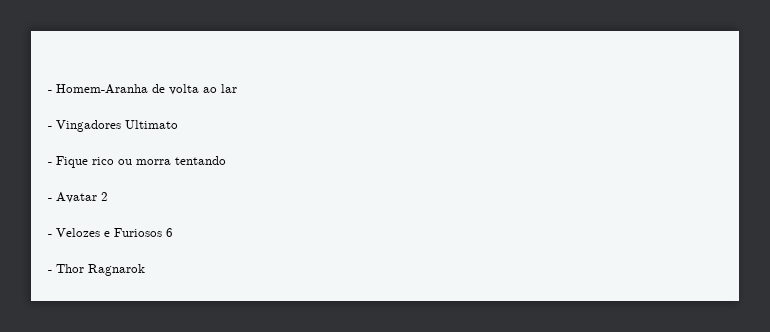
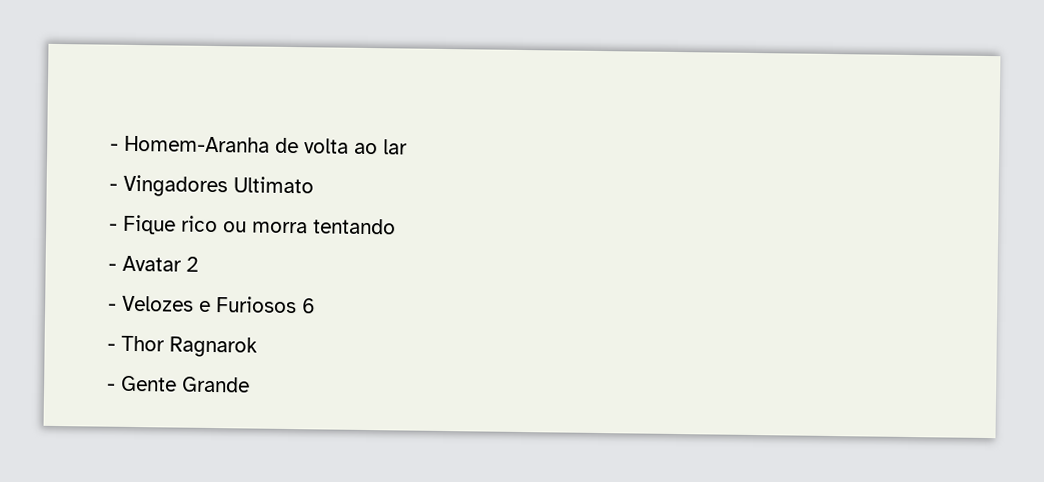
+ - Gente Grande

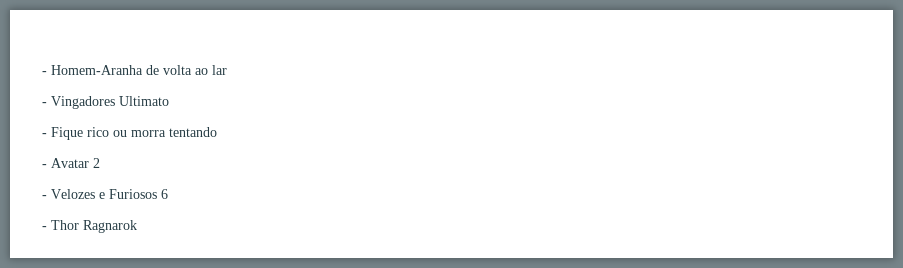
- - Gente Grande

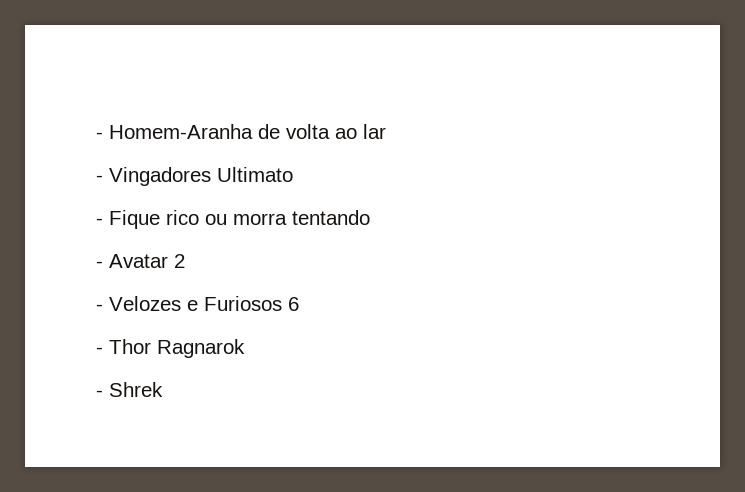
+ - Shrek

